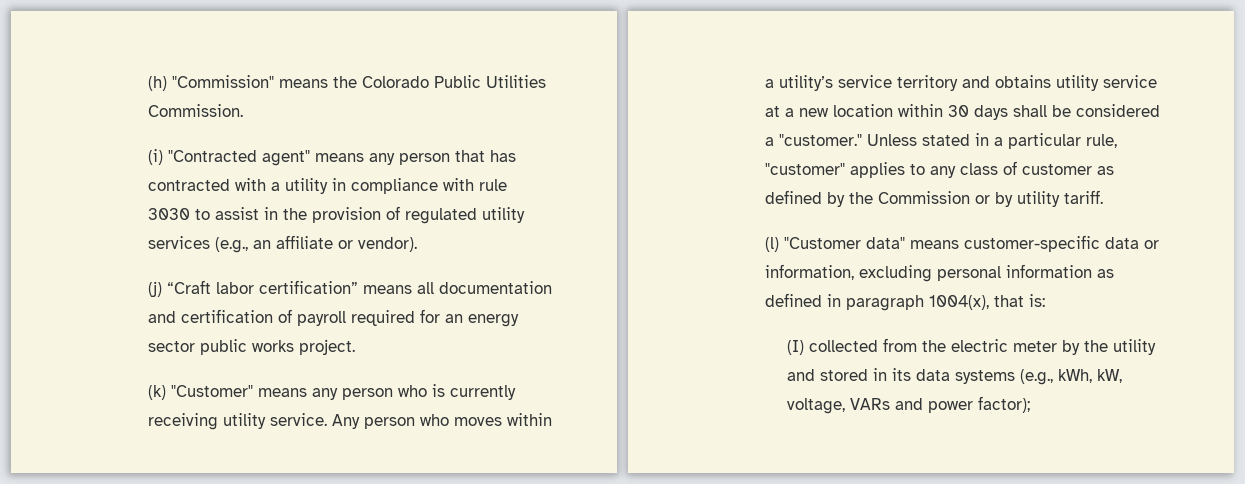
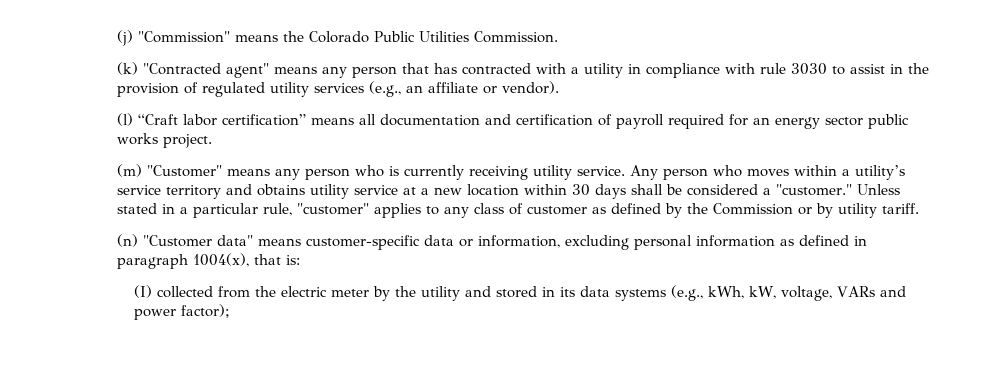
- (h) "Commission" means the Colorado Public Utilities Commission.
+ (j) "Commission" means the Colorado Public Utilities Commission.
- (i) "Contracted agent" means any person that has contracted with a utility in compliance with rule 3030 to assist in the provision of regulated utility services (e.g., an affiliate or vendor).
+ (k) "Contracted agent" means any person that has contracted with a utility in compliance with rule 3030 to assist in the provision of regulated utility services (e.g., an affiliate or vendor).
- (j) “Craft labor certification” means all documentation and certification of payroll required for an energy sector public works project.
+ (l) “Craft labor certification” means all documentation and certification of payroll required for an energy sector public works project.
- (k) "Customer" means any person who is currently receiving utility service.
+ (m) "Customer" means any person who is currently receiving utility service.
- (l) "Customer data" means customer-specific data or information, excluding personal information as defined in paragraph 1004(x), that is:
+ (n) "Customer data" means customer-specific data or information, excluding personal information as defined in paragraph 1004(x), that is:

